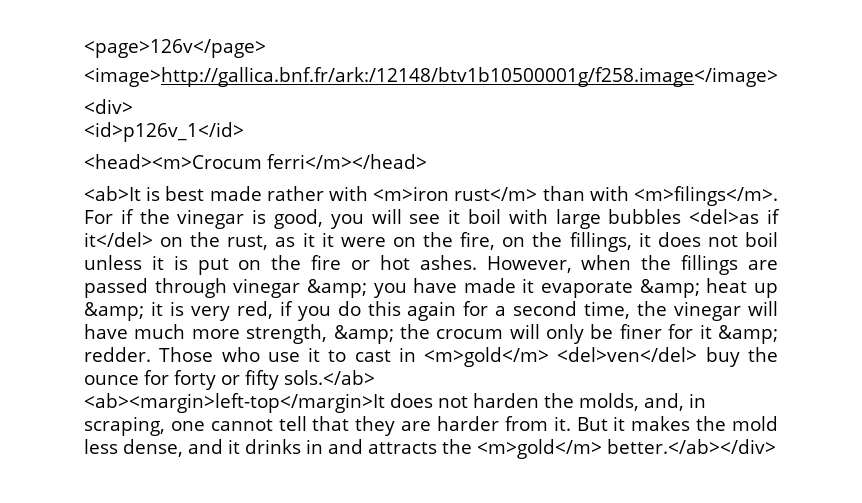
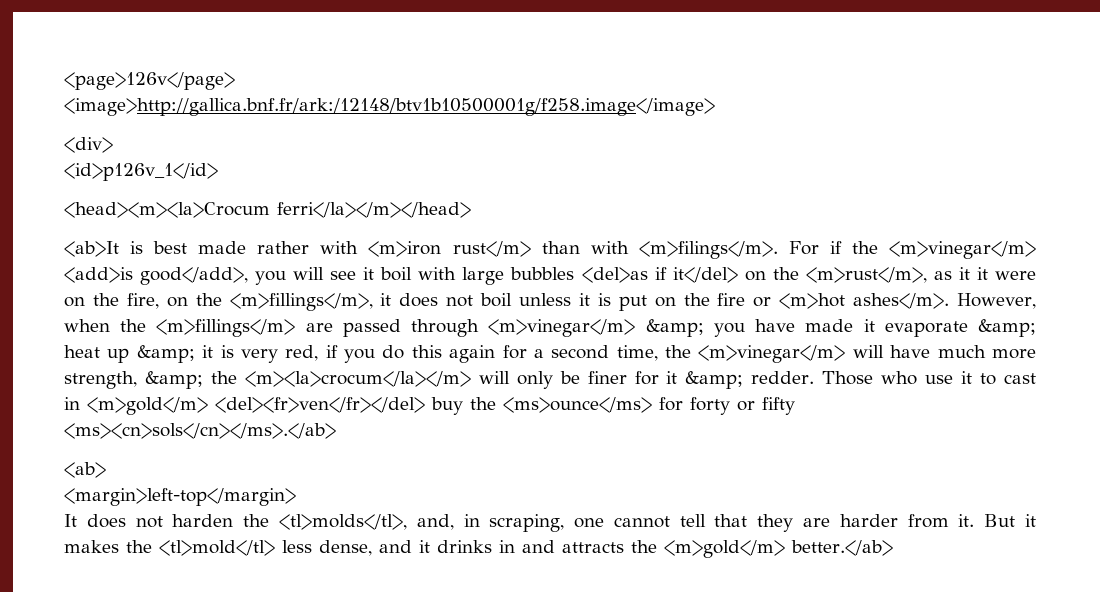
- <head><m>Crocum ferri</m></head>
+ <head><m><la>Crocum ferri</la></m></head>
- For if the vinegar is good, you will see it boil with large bubbles <del>as if it</del> on the rust, as it it were on the fire, on the fillings, it does not boil unless it is put on the fire or hot ashes.
+ For if the <m>vinegar</m> <add>is good</add>, you will see it boil with large bubbles <del>as if it</del> on the <m>rust</m>, as it it were on the fire, on the <m>fillings</m>, it does not boil unless it is put on the fire or <m>hot ashes</m>.
- However, when the fillings are passed through vinegar &amp; you have made it evaporate &amp; heat up &amp; it is very red, if you do this again for a second time, the vinegar will have much more strength, &amp; the crocum will only be finer for it &amp; redder.
+ However, when the <m>fillings</m> are passed through <m>vinegar</m> &amp; you have made it evaporate &amp; heat up &amp; it is very red, if you do this again for a second time, the <m>vinegar</m> will have much more strength, &amp; the <m><la>crocum</la></m> will only be finer for it &amp; redder.
- Those who use it to cast in <m>gold</m> <del>ven</del> buy the ounce for forty or fifty sols.</ab>
- <ab><margin>left-top</margin>It does not harden the molds, and, in scraping, one cannot tell that they are harder from it.
+ Those who use it to cast in <m>gold</m> <del><fr>ven</fr></del> buy the <ms>ounce</ms> for forty or fifty <ms><cn>sols</cn></ms>.</ab>
+ <ab>
+ <margin>left-top</margin>
+ It does not harden the <tl>molds</tl>, and, in scraping, one cannot tell that they are harder from it.
- But it makes the mold less dense, and it drinks in and attracts the <m>gold</m> better.</ab></div>
+ But it makes the <tl>mold</tl> less dense, and it drinks in and attracts the <m>gold</m> better.</ab>

